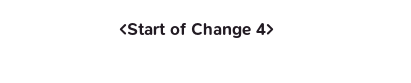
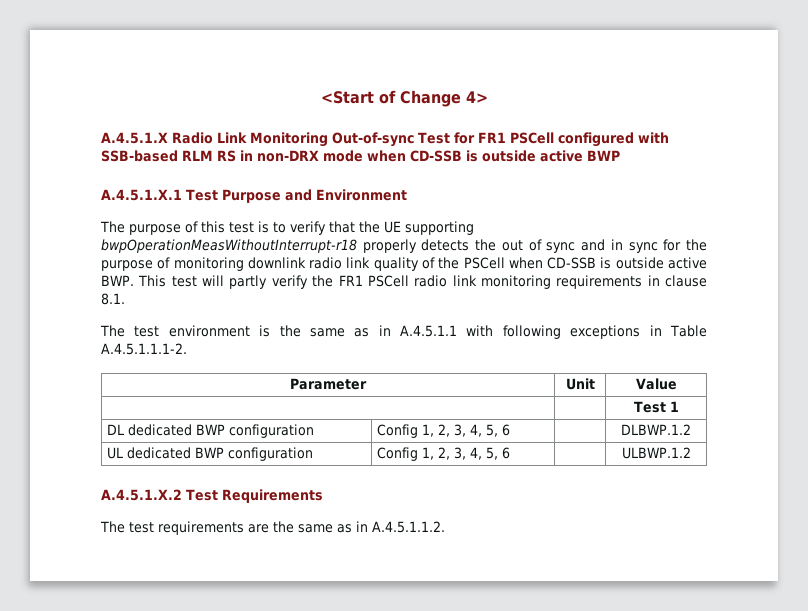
+ A.4.5.1.X Radio Link Monitoring Out-of-sync Test for FR1 PSCell configured with SSB-based RLM RS in non-DRX mode when CD-SSB is outside active BWP
+ A.4.5.1.X.1 Test Purpose and Environment
+ The purpose of this test is to verify that the UE supporting bwpOperationMeasWithoutInterrupt-r18 properly detects the out of sync and in sync for the purpose of monitoring downlink radio link quality of the PSCell when CD-SSB is outside active BWP. This test will partly verify the FR1 PSCell radio link monitoring requirements in clause 8.1.
+ The test environment is the same as in A.4.5.1.1 with following exceptions in Table A.4.5.1.1.1-2.
+ Parameter | Unit | Value
+ | | Test 1
+ DL dedicated BWP configuration | Config 1, 2, 3, 4, 5, 6 | | DLBWP.1.2
+ UL dedicated BWP configuration | Config 1, 2, 3, 4, 5, 6 | | ULBWP.1.2
+ A.4.5.1.X.2 Test Requirements
+ The test requirements are the same as in A.4.5.1.1.2.

